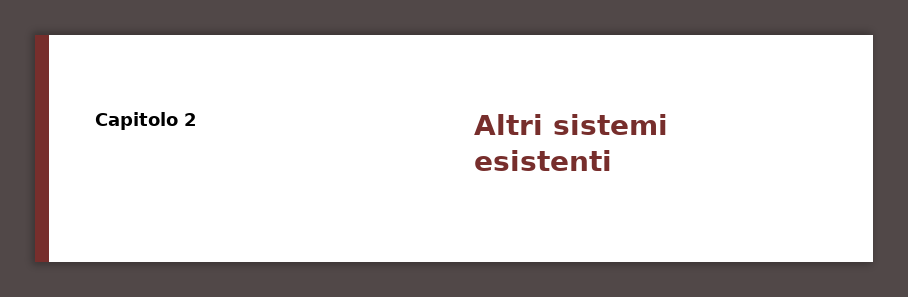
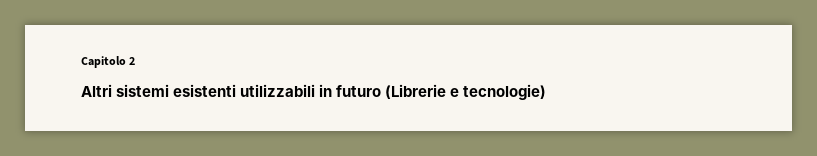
- Altri sistemi esistenti
+ Altri sistemi esistenti utilizzabili in futuro (Librerie e tecnologie)

